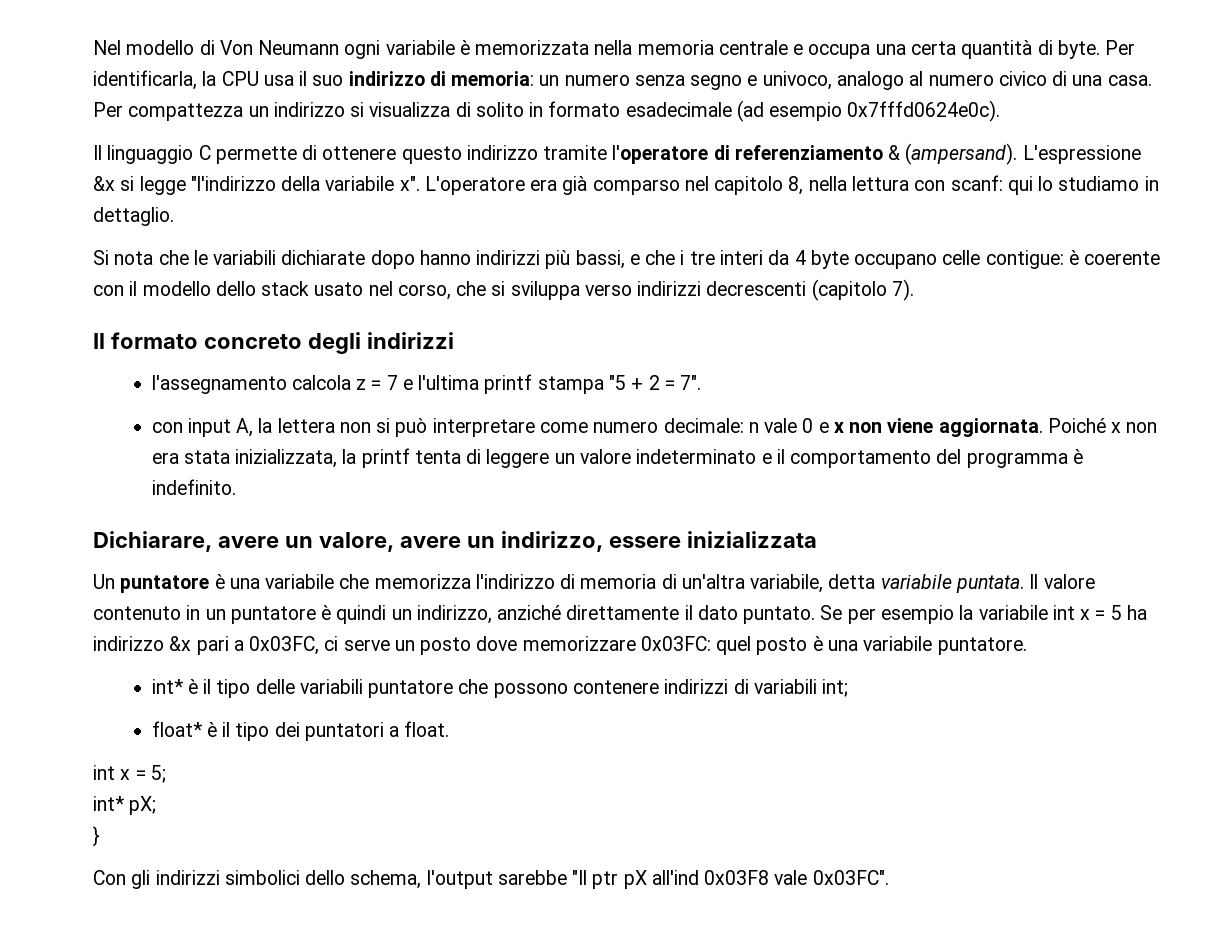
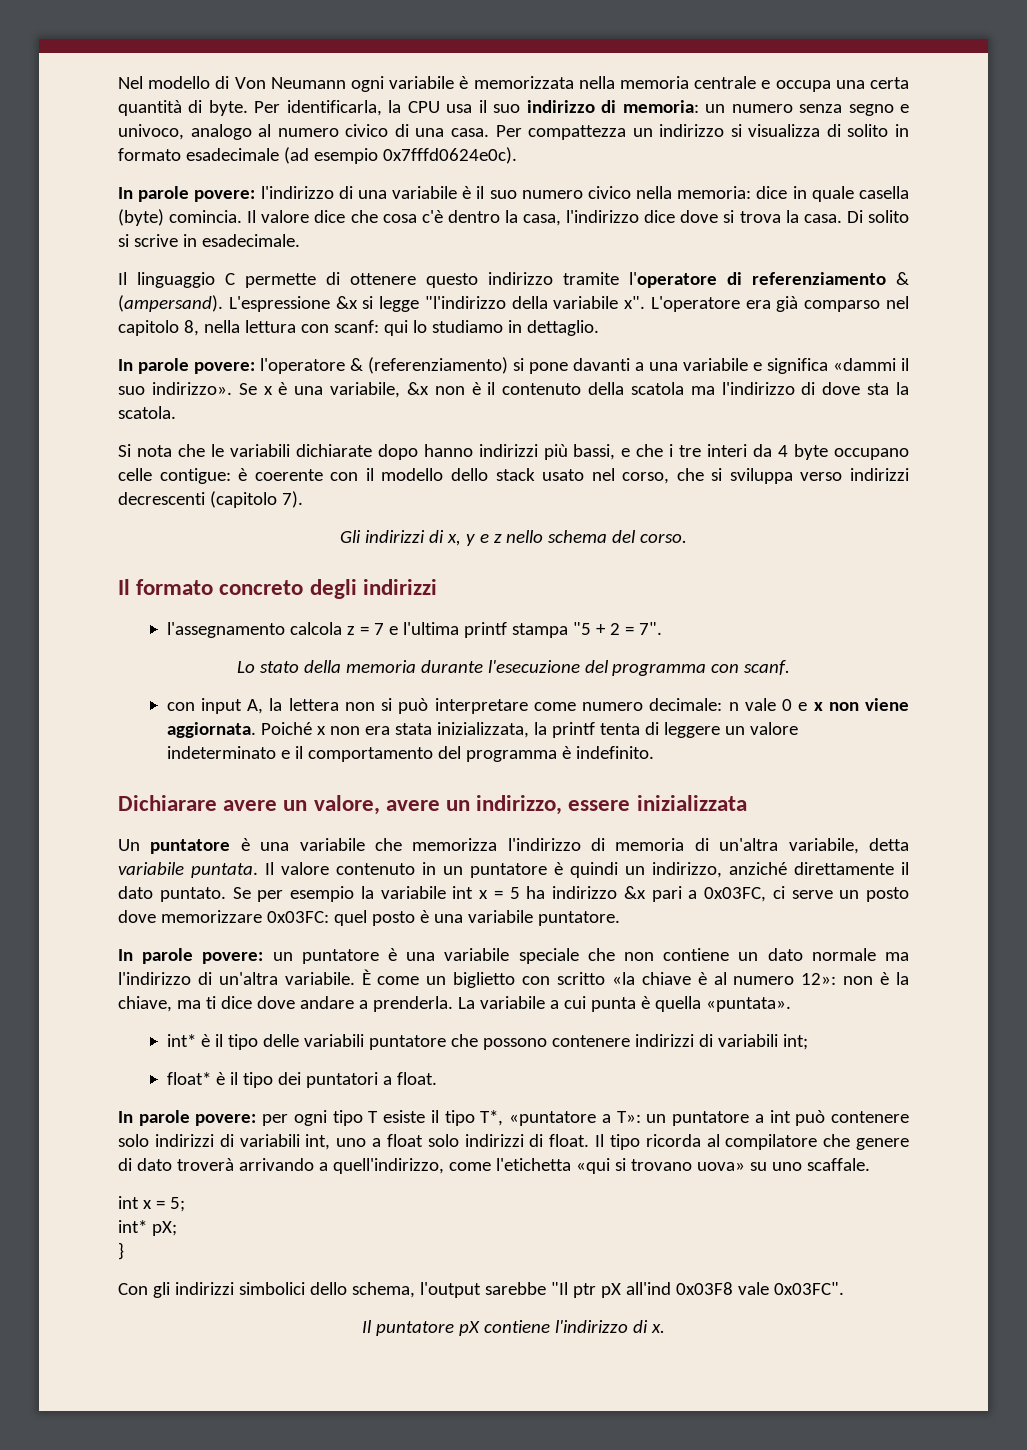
+ In parole povere: l'indirizzo di una variabile è il suo numero civico nella memoria: dice in quale casella (byte) comincia. Il valore dice che cosa c'è dentro la casa, l'indirizzo dice dove si trova la casa. Di solito si scrive in esadecimale.
+ In parole povere: l'operatore & (referenziamento) si pone davanti a una variabile e significa «dammi il suo indirizzo». Se x è una variabile, &x non è il contenuto della scatola ma l'indirizzo di dove sta la scatola.
+ Gli indirizzi di x, y e z nello schema del corso.
+ Lo stato della memoria durante l'esecuzione del programma con scanf.
- Dichiarare, avere un valore, avere un indirizzo, essere inizializzata
+ Dichiarare avere un valore, avere un indirizzo, essere inizializzata
+ In parole povere: un puntatore è una variabile speciale che non contiene un dato normale ma l'indirizzo di un'altra variabile. È come un biglietto con scritto «la chiave è al numero 12»: non è la chiave, ma ti dice dove andare a prenderla. La variabile a cui punta è quella «puntata».
+ In parole povere: per ogni tipo T esiste il tipo T*, «puntatore a T»: un puntatore a int può contenere solo indirizzi di variabili int, uno a float solo indirizzi di float. Il tipo ricorda al compilatore che genere di dato troverà arrivando a quell'indirizzo, come l'etichetta «qui si trovano uova» su uno scaffale.
+ Il puntatore pX contiene l'indirizzo di x.

